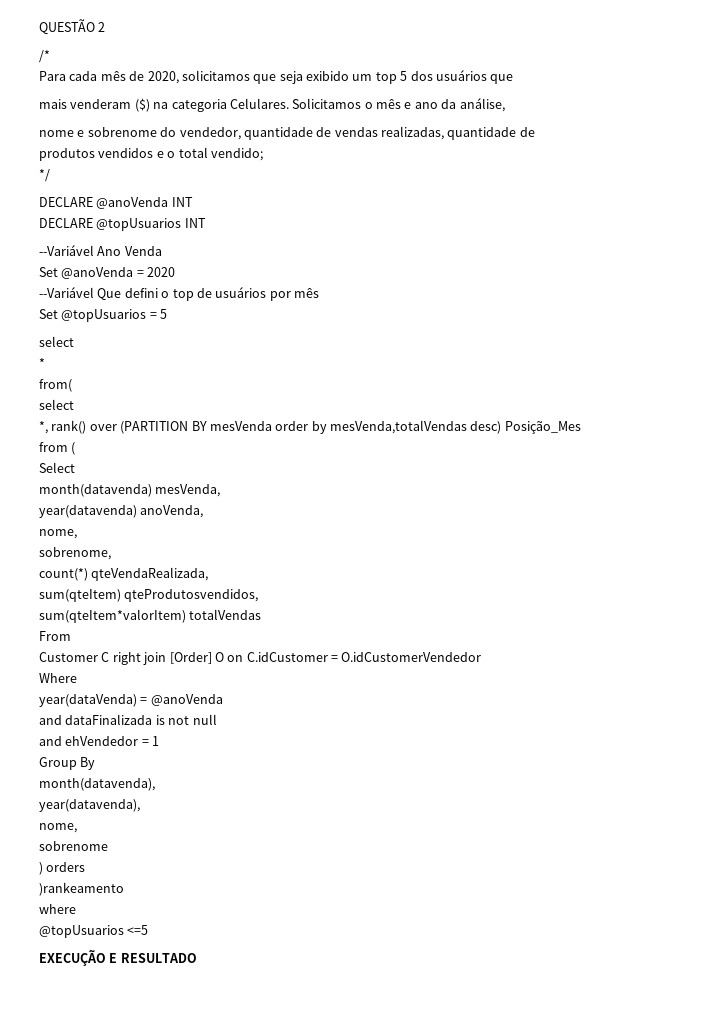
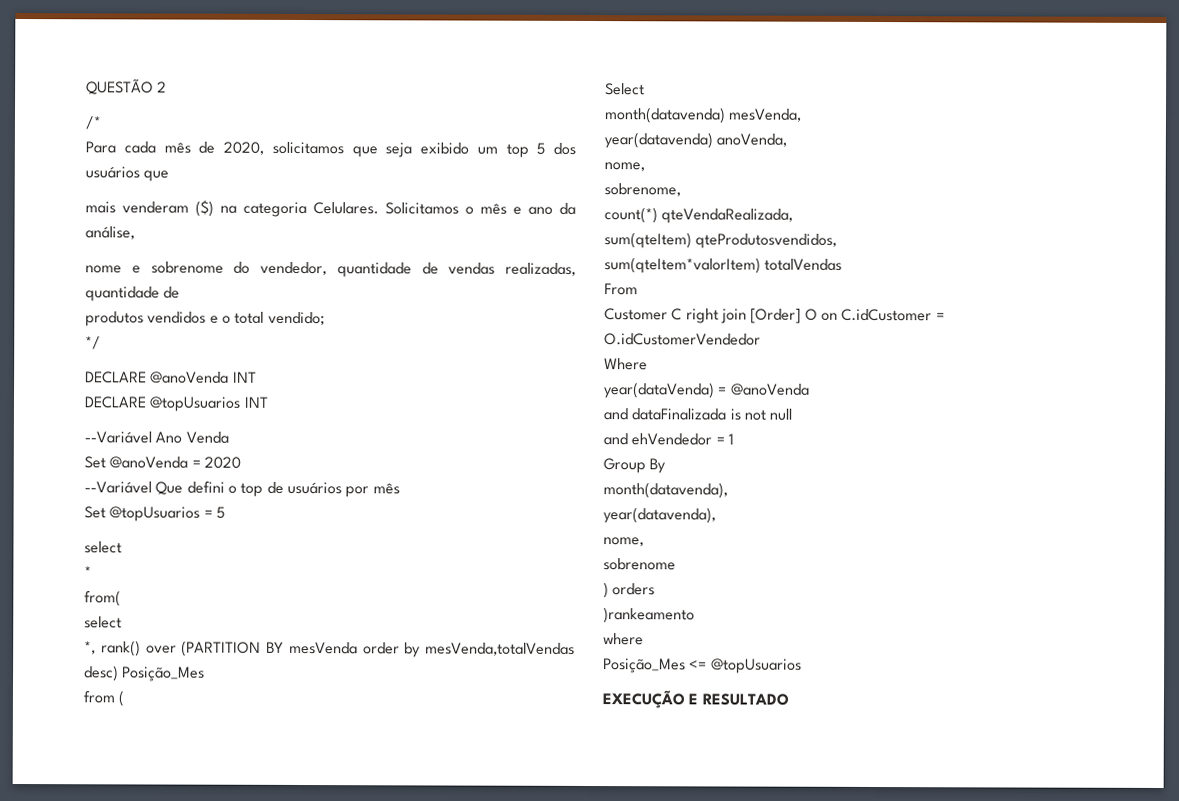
- @topUsuarios <=5
+ Posição_Mes <= @topUsuarios

